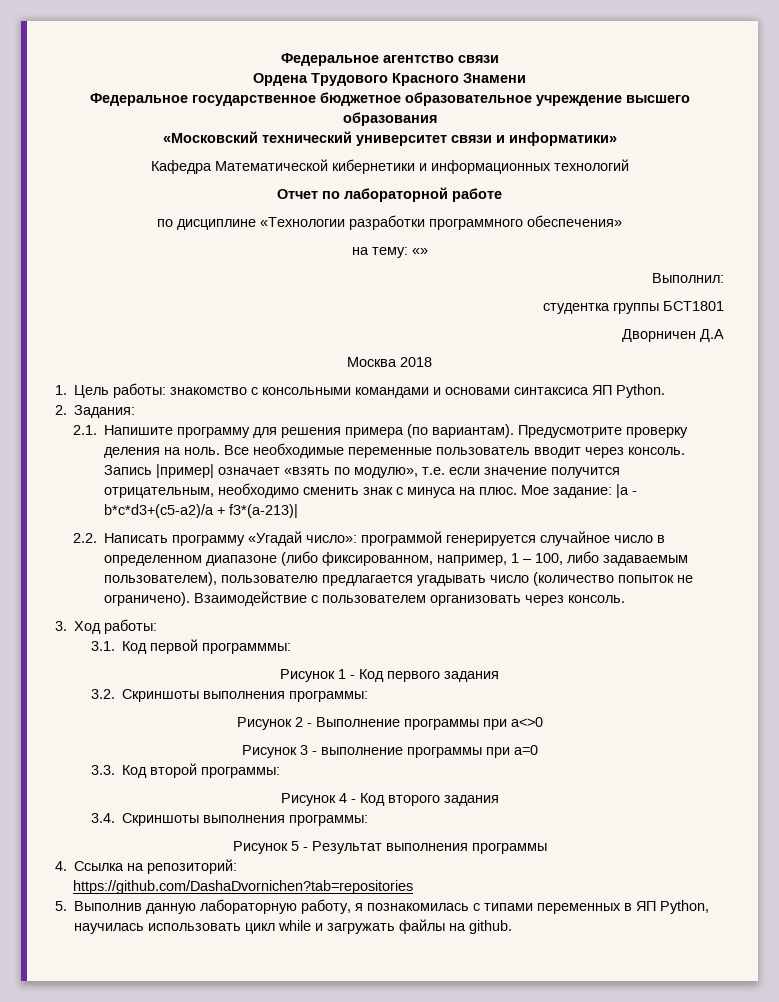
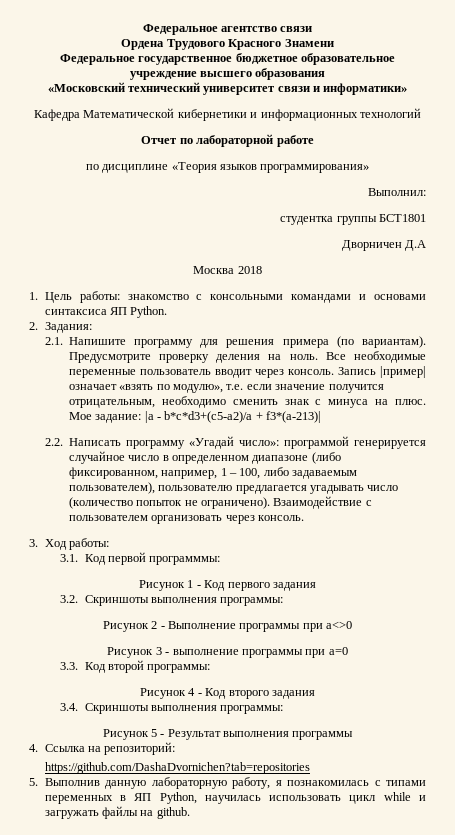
- по дисциплине «Технологии разработки программного обеспечения»
- на тему: «»
+ по дисциплине «Теория языков программирования»

